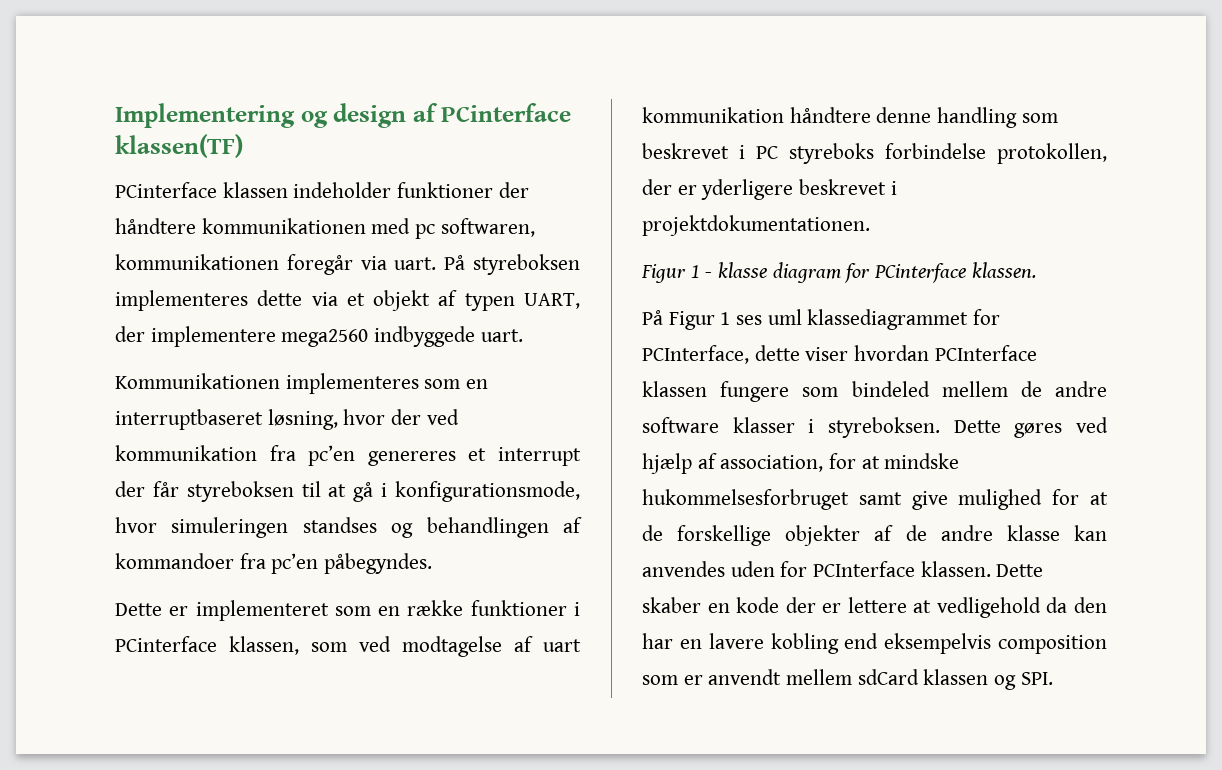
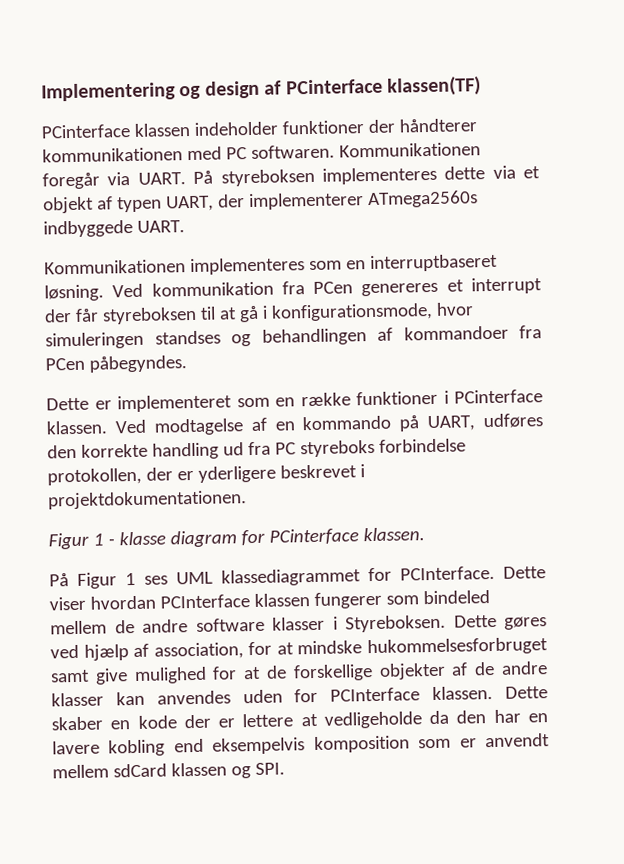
- PCinterface klassen indeholder funktioner der håndtere kommunikationen med pc softwaren, kommunikationen foregår via uart.
+ PCinterface klassen indeholder funktioner der håndterer kommunikationen med PC softwaren. Kommunikationen foregår via UART.
- På styreboksen implementeres dette via et objekt af typen UART, der implementere mega2560 indbyggede uart.
+ På styreboksen implementeres dette via et objekt af typen UART, der implementerer ATmega2560s indbyggede UART.
- Kommunikationen implementeres som en interruptbaseret løsning, hvor der ved kommunikation fra pc’en genereres et interrupt der får styreboksen til at gå i konfigurationsmode, hvor simuleringen standses og behandlingen af kommandoer fra pc’en påbegyndes.
+ Kommunikationen implementeres som en interruptbaseret løsning. Ved kommunikation fra PCen genereres et interrupt der får styreboksen til at gå i konfigurationsmode, hvor simuleringen standses og behandlingen af kommandoer fra PCen påbegyndes.
- Dette er implementeret som en række funktioner i PCinterface klassen, som ved modtagelse af uart kommunikation håndtere denne handling som beskrevet i PC styreboks forbindelse protokollen, der er yderligere beskrevet i projektdokumentationen.
+ Dette er implementeret som en række funktioner i PCinterface klassen. Ved modtagelse af en kommando på UART, udføres den korrekte handling ud fra PC styreboks forbindelse protokollen, der er yderligere beskrevet i projektdokumentationen.
- På Figur 1 ses uml klassediagrammet for PCInterface, dette viser hvordan PCInterface klassen fungere som bindeled mellem de andre software klasser i styreboksen.
+ På Figur 1 ses UML klassediagrammet for PCInterface. Dette viser hvordan PCInterface klassen fungerer som bindeled mellem de andre software klasser i Styreboksen.
- Dette gøres ved hjælp af association, for at mindske hukommelsesforbruget samt give mulighed for at de forskellige objekter af de andre klasse kan anvendes uden for PCInterface klassen.
+ Dette gøres ved hjælp af association, for at mindske hukommelsesforbruget samt give mulighed for at de forskellige objekter af de andre klasser kan anvendes uden for PCInterface klassen.
- Dette skaber en kode der er lettere at vedligehold da den har en lavere kobling end eksempelvis composition som er anvendt mellem sdCard klassen og SPI.
+ Dette skaber en kode der er lettere at vedligeholde da den har en lavere kobling end eksempelvis komposition som er anvendt mellem sdCard klassen og SPI.

